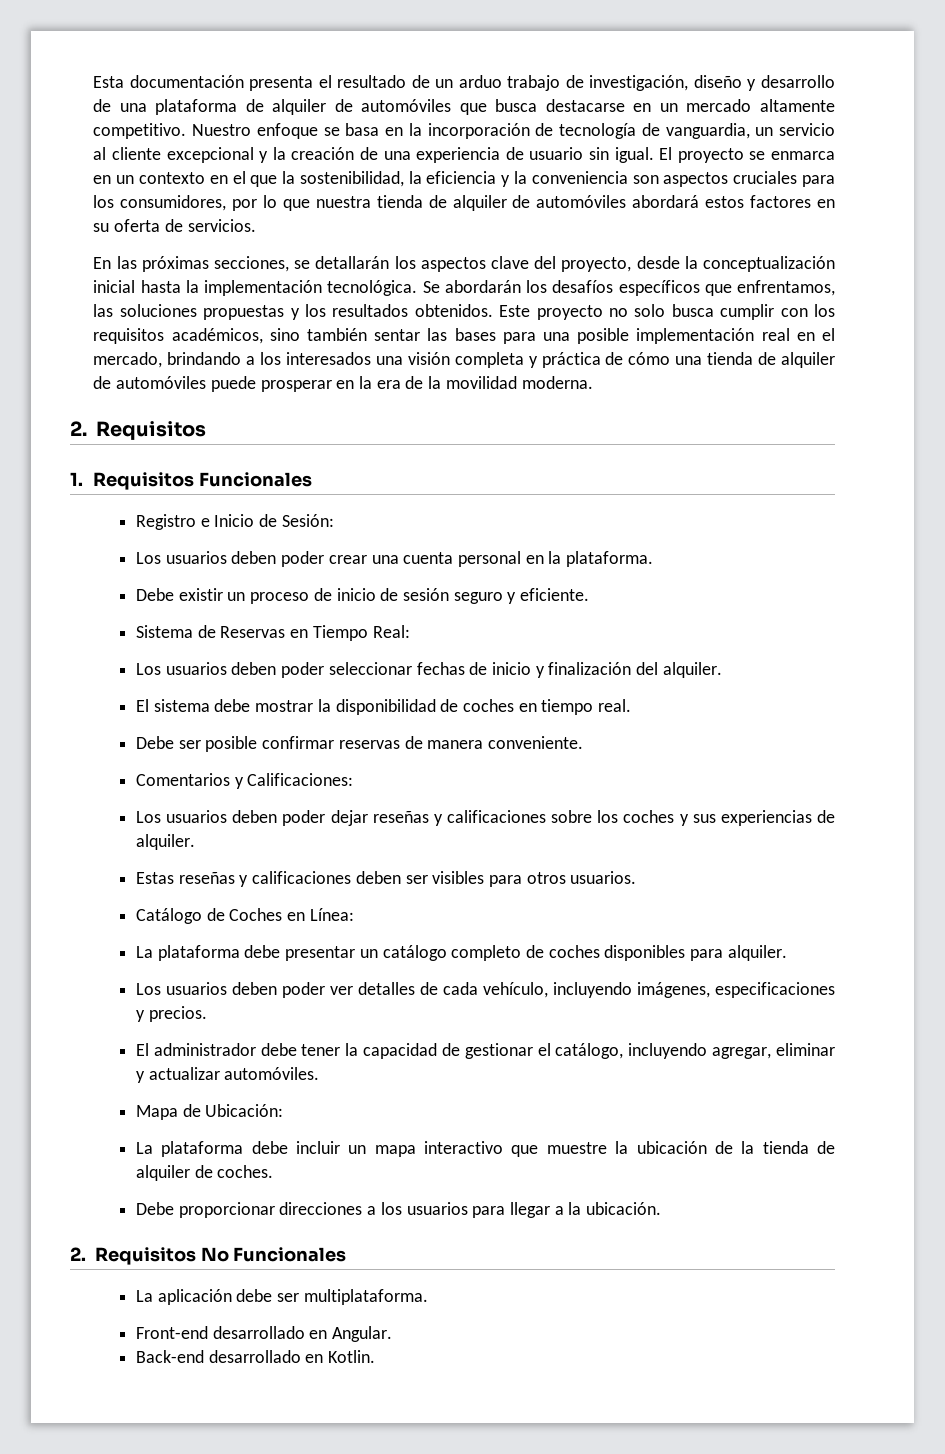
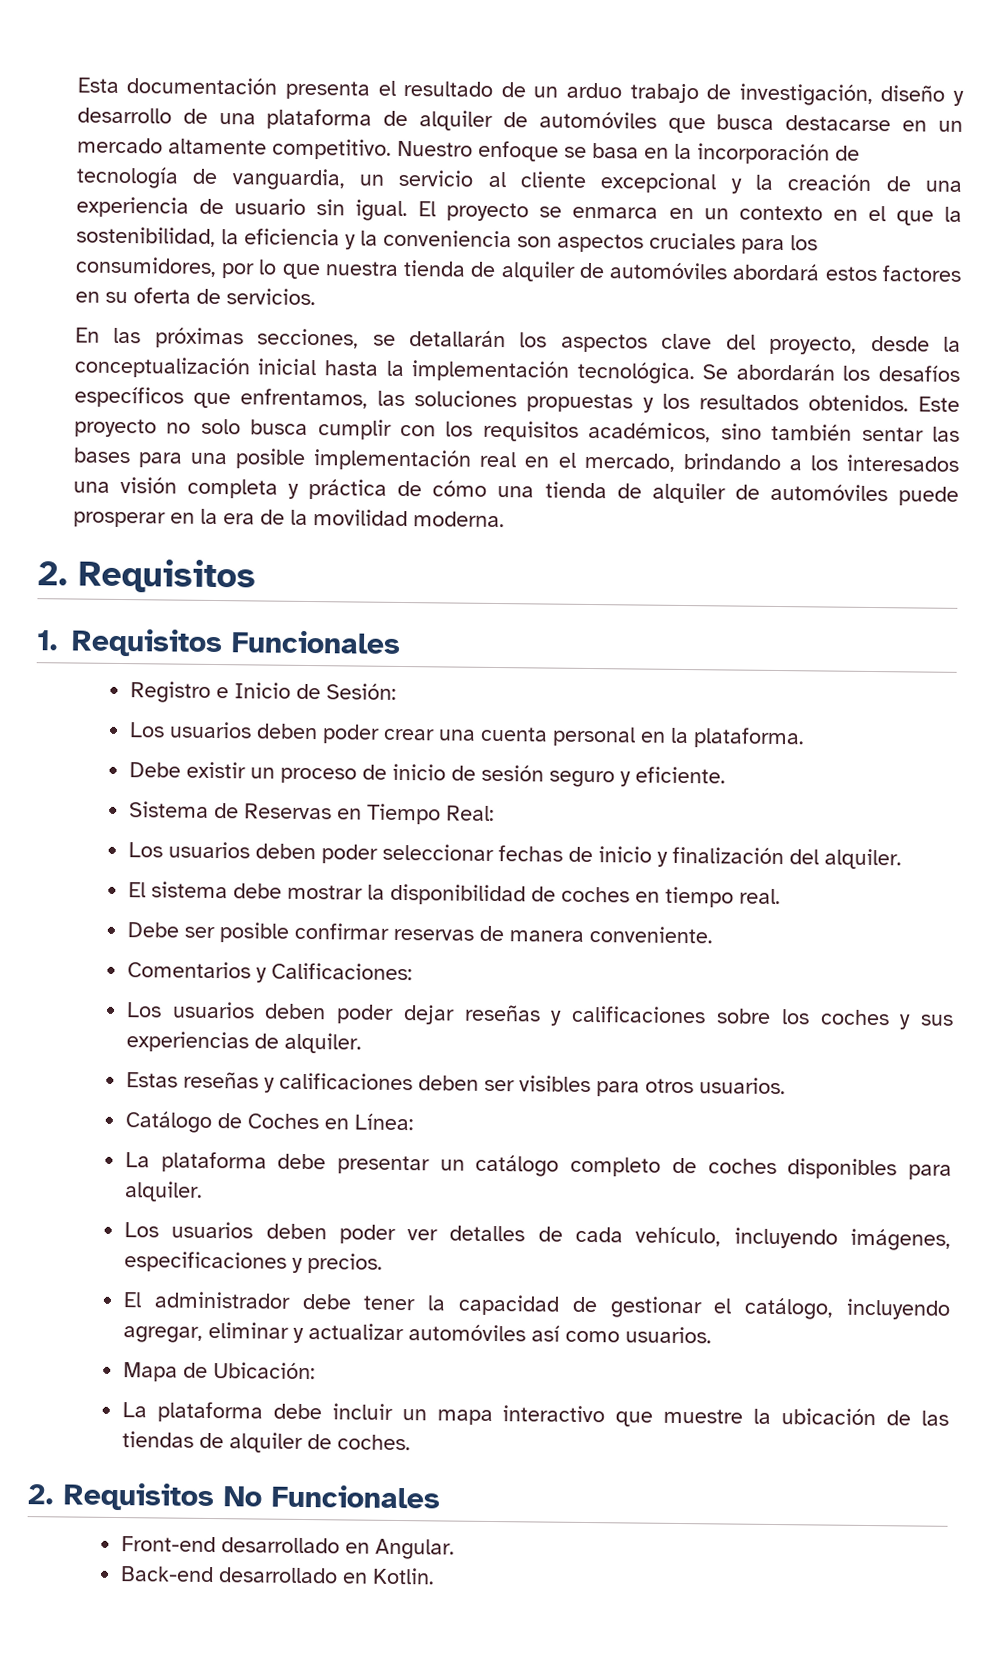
- El administrador debe tener la capacidad de gestionar el catálogo, incluyendo agregar, eliminar y actualizar automóviles.
+ El administrador debe tener la capacidad de gestionar el catálogo, incluyendo agregar, eliminar y actualizar automóviles así como usuarios.
- La plataforma debe incluir un mapa interactivo que muestre la ubicación de la tienda de alquiler de coches.
+ La plataforma debe incluir un mapa interactivo que muestre la ubicación de las tiendas de alquiler de coches.
- Debe proporcionar direcciones a los usuarios para llegar a la ubicación.
- La aplicación debe ser multiplataforma.

